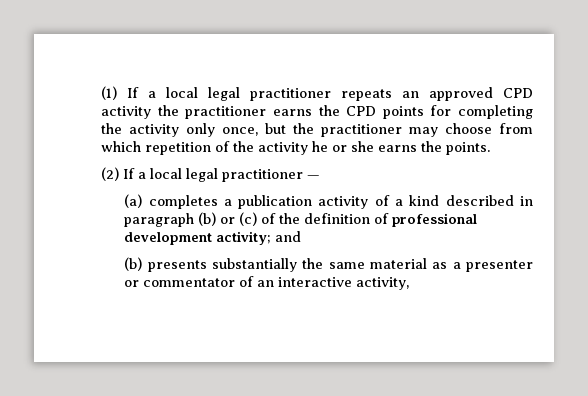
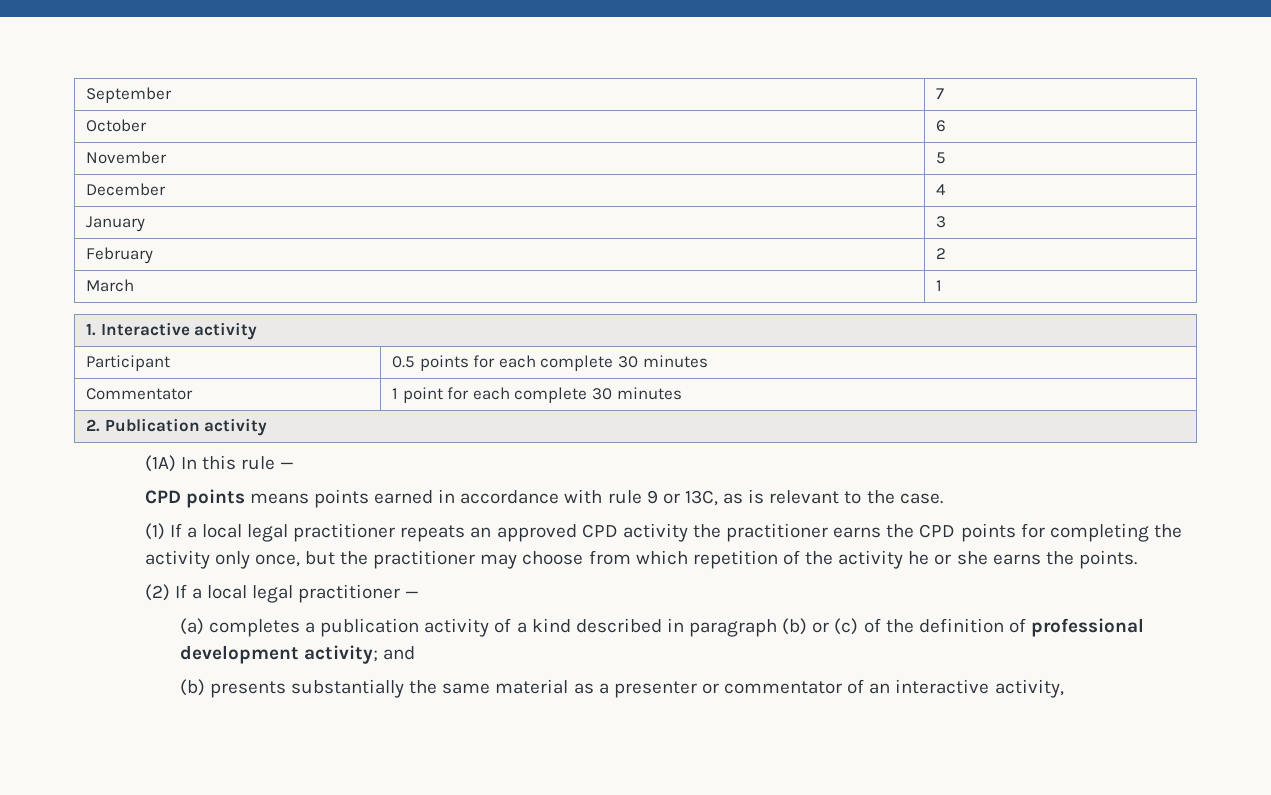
+ September | 7
+ October | 6
+ November | 5
+ December | 4
+ January | 3
+ February | 2
+ March | 1
+ 1. Interactive activity
+ Participant | 0.5 points for each complete 30 minutes
+ Commentator | 1 point for each complete 30 minutes
+ 2. Publication activity
+ (1A) In this rule —
+ CPD points means points earned in accordance with rule 9 or 13C, as is relevant to the case.

